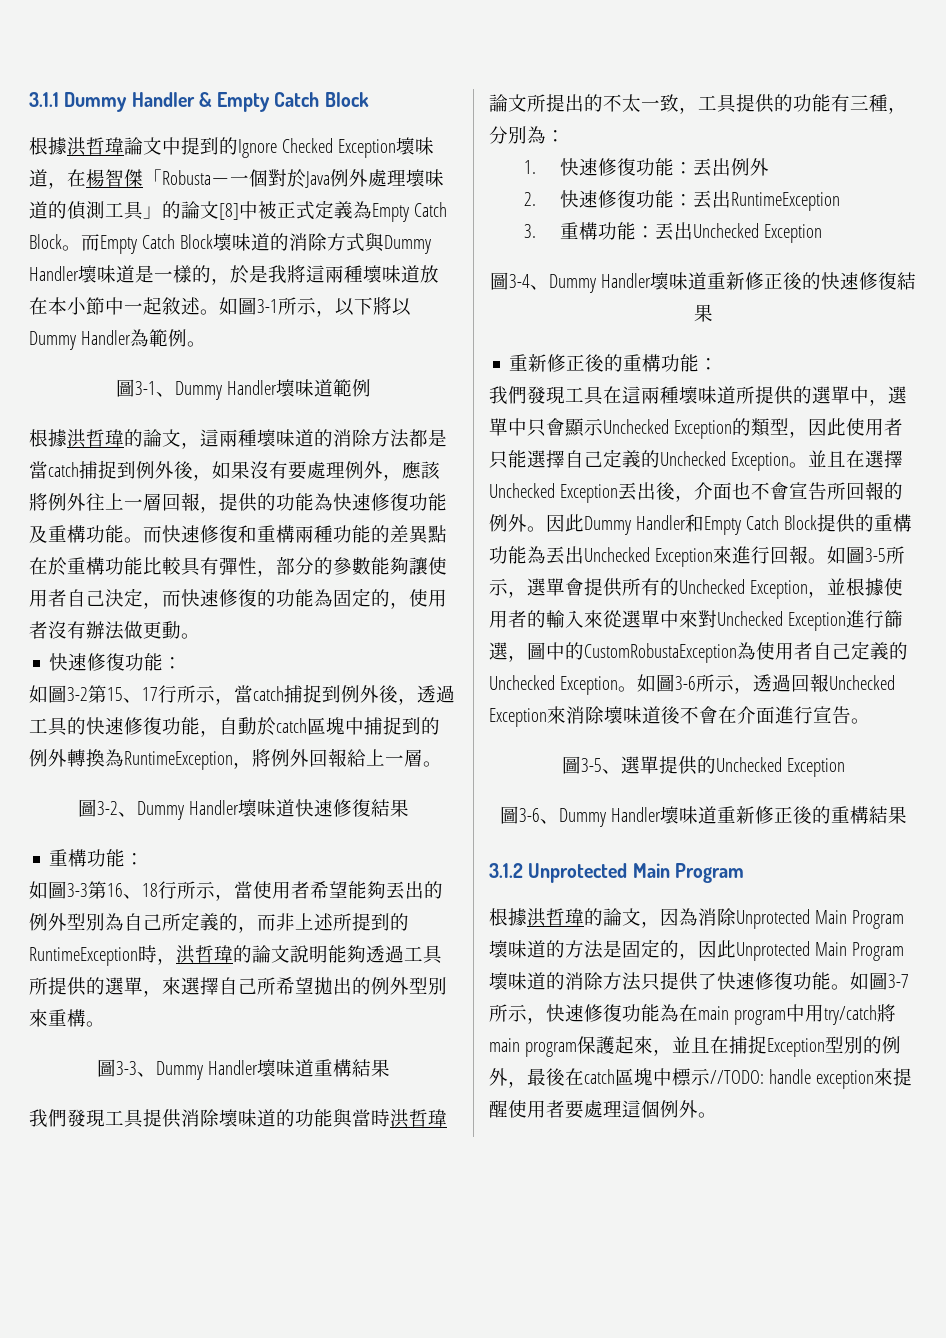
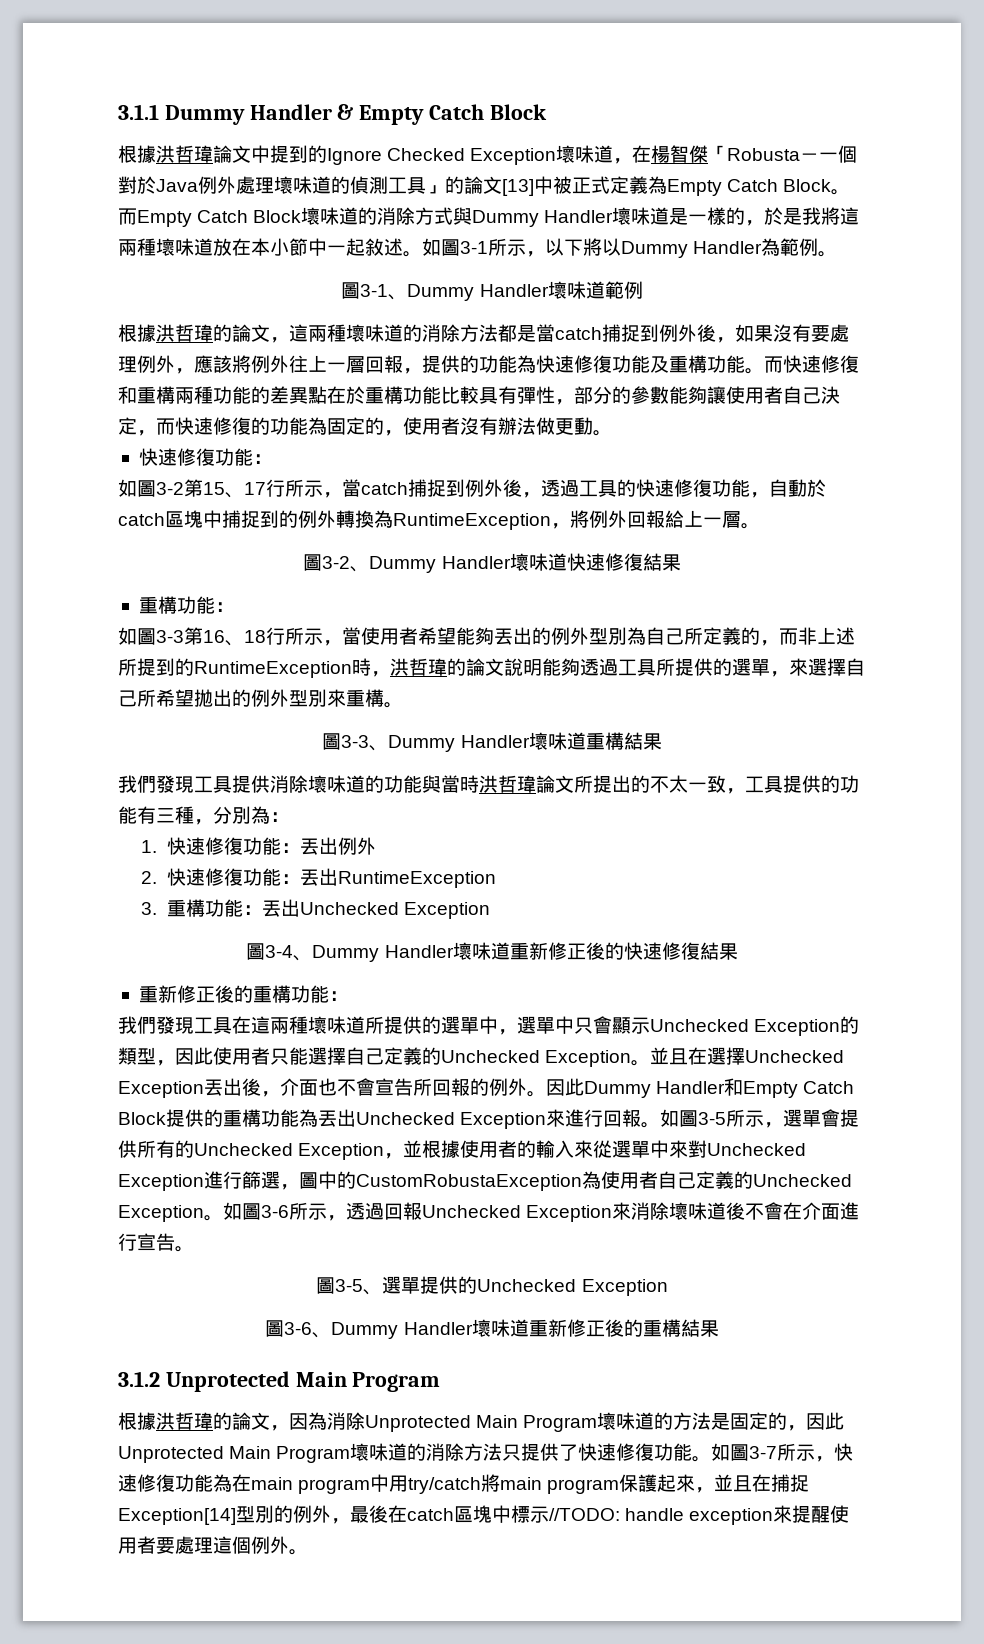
- 根據洪哲瑋論文中提到的Ignore Checked Exception壞味道，在楊智傑「Robusta－一個對於Java例外處理壞味道的偵測工具」的論文[8]中被正式定義為Empty Catch Block。
+ 根據洪哲瑋論文中提到的Ignore Checked Exception壞味道，在楊智傑「Robusta－一個對於Java例外處理壞味道的偵測工具」的論文[13]中被正式定義為Empty Catch Block。
- 如圖3-7所示，快速修復功能為在main program中用try/catch將main program保護起來，並且在捕捉Exception型別的例外，最後在catch區塊中標示//TODO: handle exception來提醒使用者要處理這個例外。
+ 如圖3-7所示，快速修復功能為在main program中用try/catch將main program保護起來，並且在捕捉Exception[14]型別的例外，最後在catch區塊中標示//TODO: handle exception來提醒使用者要處理這個例外。

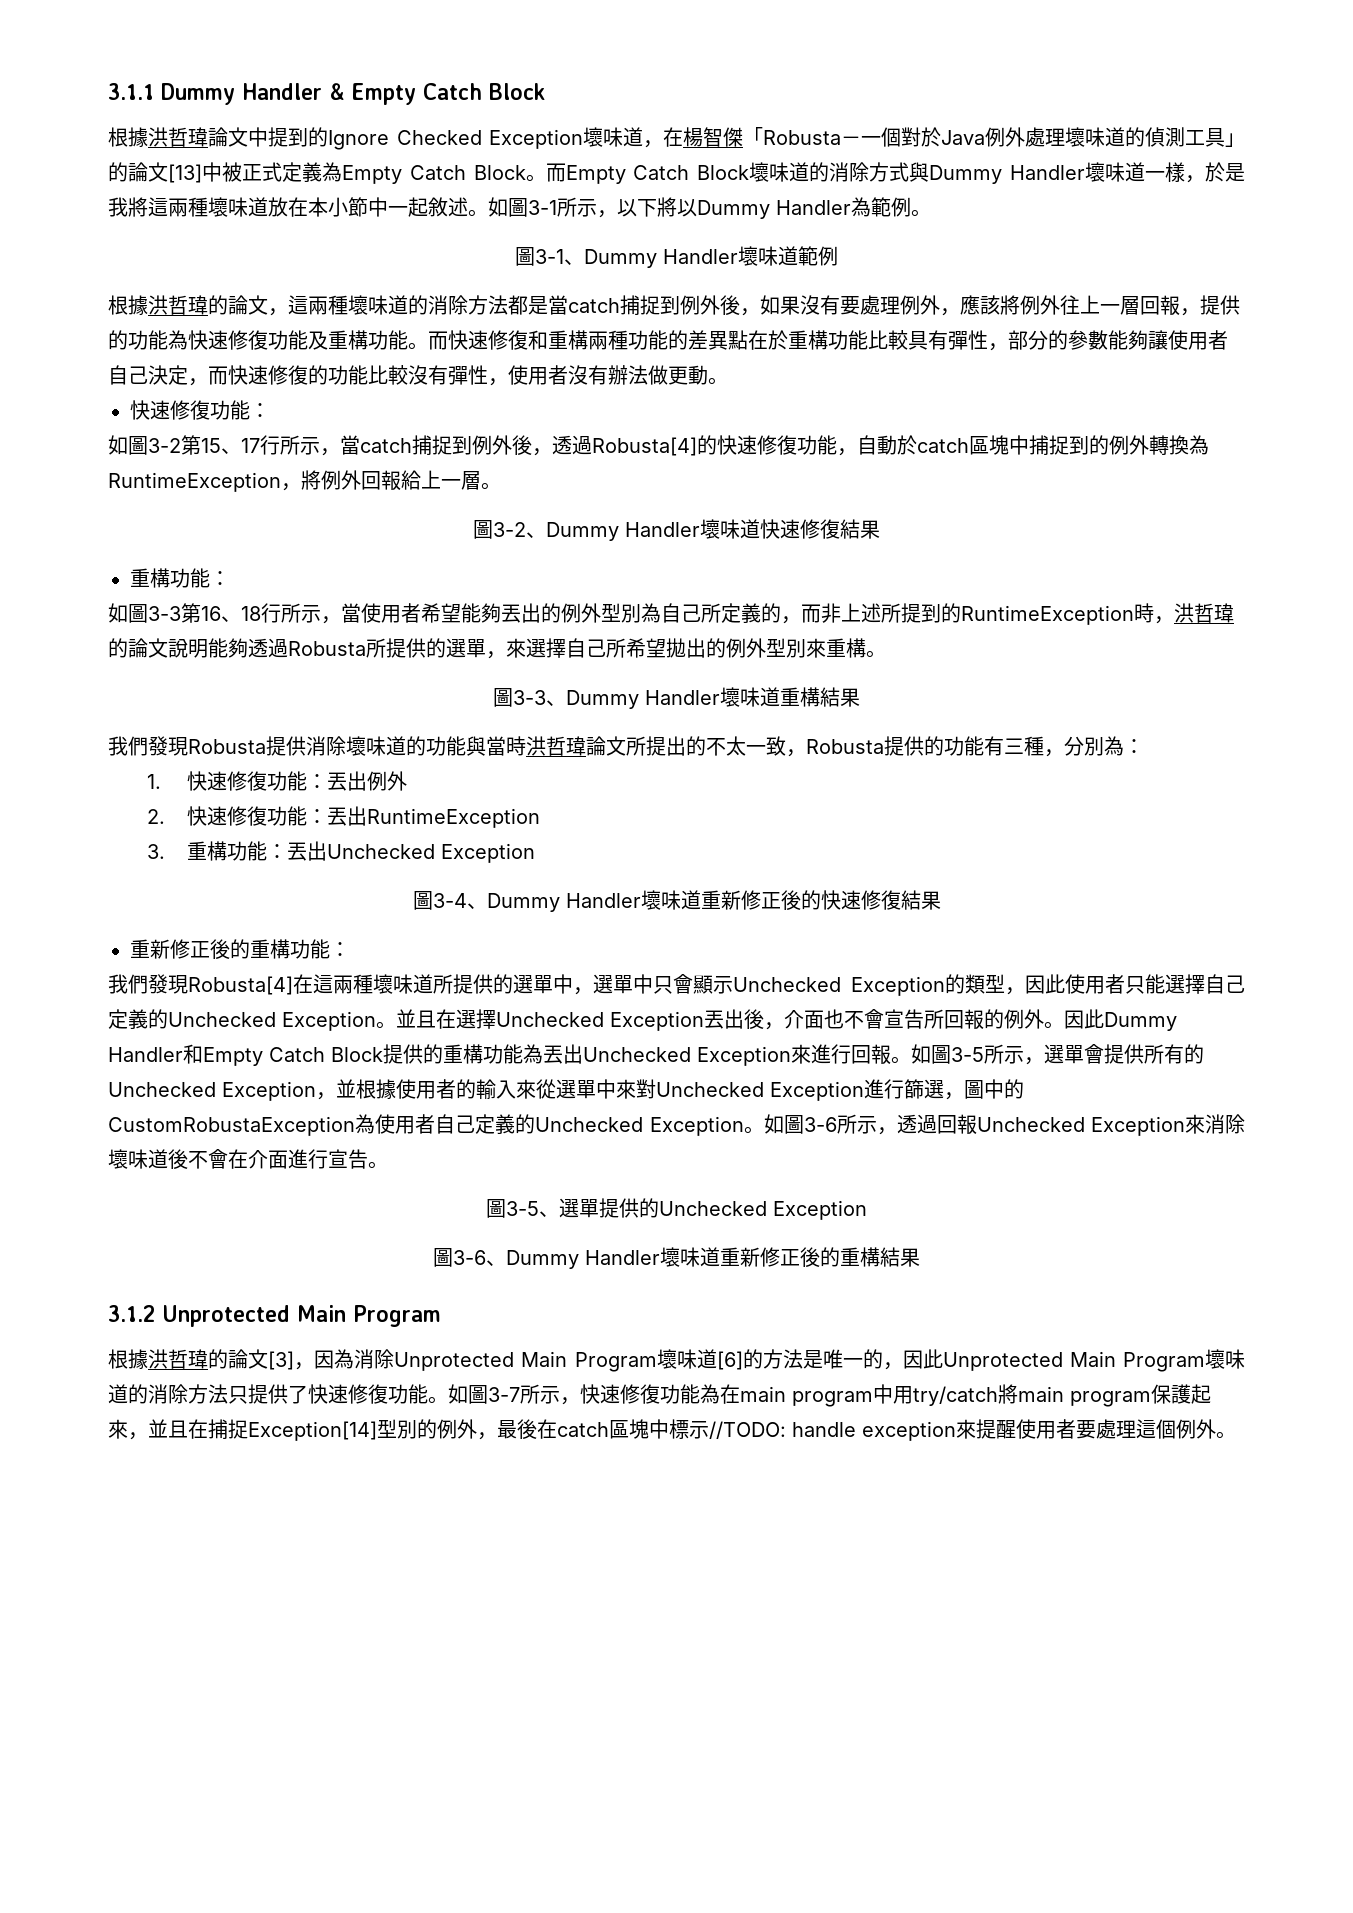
- 而Empty Catch Block壞味道的消除方式與Dummy Handler壞味道是一樣的，於是我將這兩種壞味道放在本小節中一起敘述。
+ 而Empty Catch Block壞味道的消除方式與Dummy Handler壞味道一樣，於是我將這兩種壞味道放在本小節中一起敘述。
- 而快速修復和重構兩種功能的差異點在於重構功能比較具有彈性，部分的參數能夠讓使用者自己決定，而快速修復的功能為固定的，使用者沒有辦法做更動。
+ 而快速修復和重構兩種功能的差異點在於重構功能比較具有彈性，部分的參數能夠讓使用者自己決定，而快速修復的功能比較沒有彈性，使用者沒有辦法做更動。
- 如圖3-2第15、17行所示，當catch捕捉到例外後，透過工具的快速修復功能，自動於catch區塊中捕捉到的例外轉換為RuntimeException，將例外回報給上一層。
+ 如圖3-2第15、17行所示，當catch捕捉到例外後，透過Robusta[4]的快速修復功能，自動於catch區塊中捕捉到的例外轉換為RuntimeException，將例外回報給上一層。
- 如圖3-3第16、18行所示，當使用者希望能夠丟出的例外型別為自己所定義的，而非上述所提到的RuntimeException時，洪哲瑋的論文說明能夠透過工具所提供的選單，來選擇自己所希望拋出的例外型別來重構。
+ 如圖3-3第16、18行所示，當使用者希望能夠丟出的例外型別為自己所定義的，而非上述所提到的RuntimeException時，洪哲瑋的論文說明能夠透過Robusta所提供的選單，來選擇自己所希望拋出的例外型別來重構。
- 我們發現工具提供消除壞味道的功能與當時洪哲瑋論文所提出的不太一致，工具提供的功能有三種，分別為：
+ 我們發現Robusta提供消除壞味道的功能與當時洪哲瑋論文所提出的不太一致，Robusta提供的功能有三種，分別為：
- 我們發現工具在這兩種壞味道所提供的選單中，選單中只會顯示Unchecked Exception的類型，因此使用者只能選擇自己定義的Unchecked Exception。
+ 我們發現Robusta[4]在這兩種壞味道所提供的選單中，選單中只會顯示Unchecked Exception的類型，因此使用者只能選擇自己定義的Unchecked Exception。
- 根據洪哲瑋的論文，因為消除Unprotected Main Program壞味道的方法是固定的，因此Unprotected Main Program壞味道的消除方法只提供了快速修復功能。
+ 根據洪哲瑋的論文[3]，因為消除Unprotected Main Program壞味道[6]的方法是唯一的，因此Unprotected Main Program壞味道的消除方法只提供了快速修復功能。

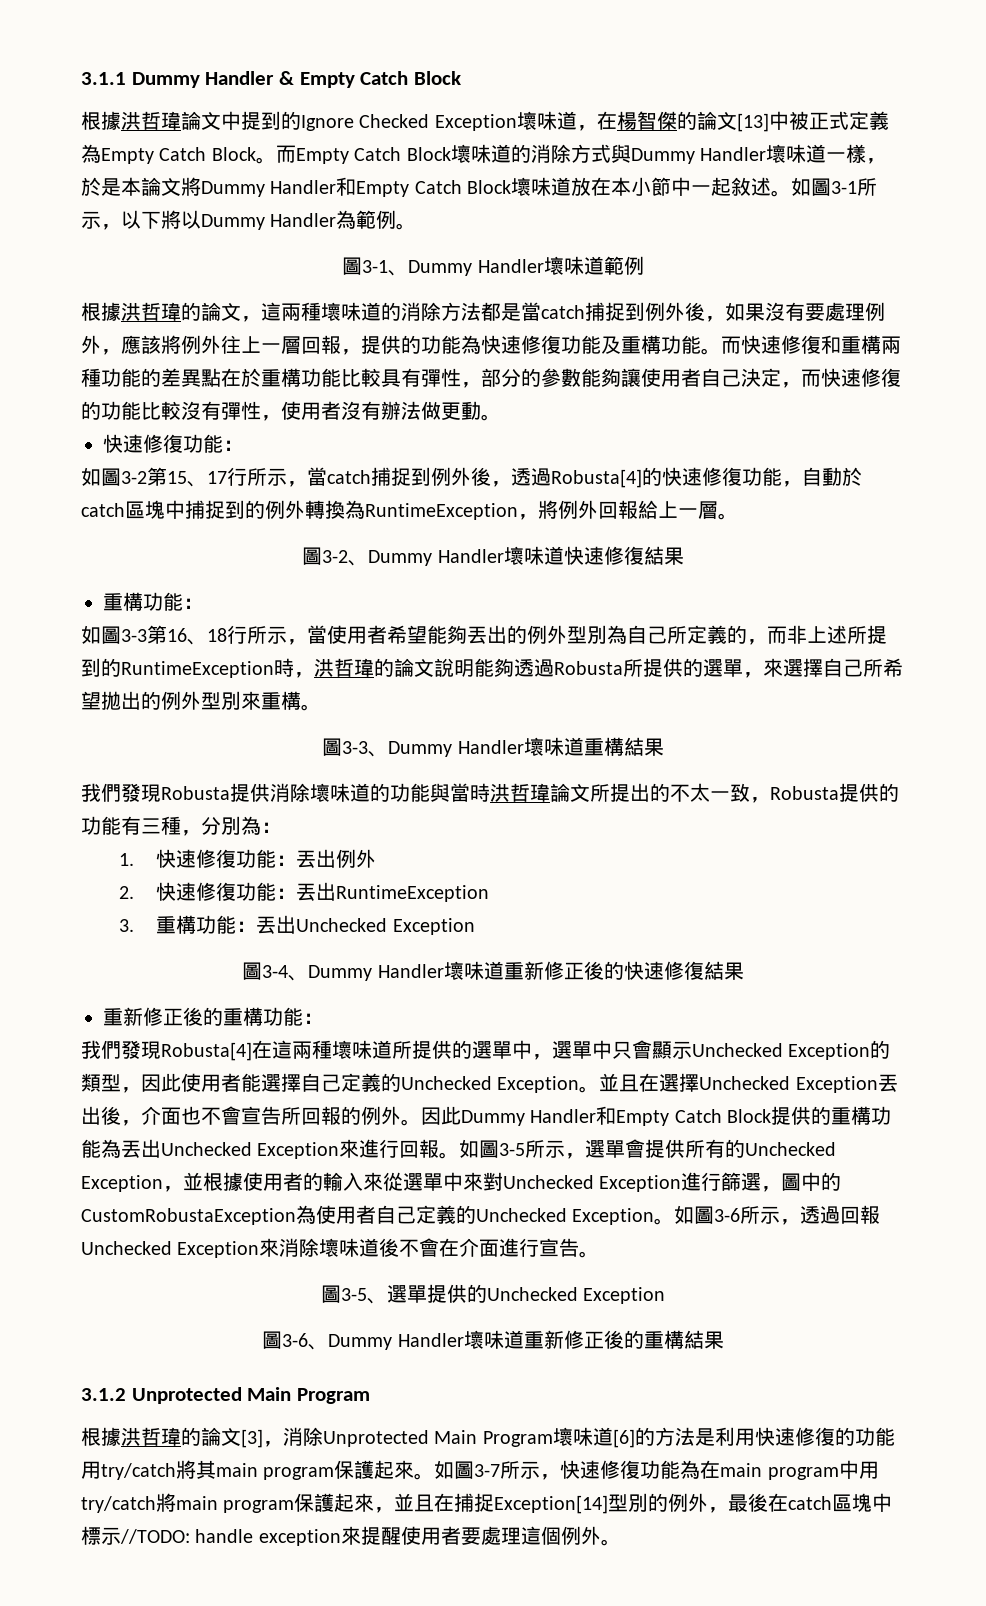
- 根據洪哲瑋論文中提到的Ignore Checked Exception壞味道，在楊智傑「Robusta－一個對於Java例外處理壞味道的偵測工具」的論文[13]中被正式定義為Empty Catch Block。
+ 根據洪哲瑋論文中提到的Ignore Checked Exception壞味道，在楊智傑的論文[13]中被正式定義為Empty Catch Block。
- 而Empty Catch Block壞味道的消除方式與Dummy Handler壞味道一樣，於是我將這兩種壞味道放在本小節中一起敘述。
+ 而Empty Catch Block壞味道的消除方式與Dummy Handler壞味道一樣，於是本論文將Dummy Handler和Empty Catch Block壞味道放在本小節中一起敘述。
- 我們發現Robusta[4]在這兩種壞味道所提供的選單中，選單中只會顯示Unchecked Exception的類型，因此使用者只能選擇自己定義的Unchecked Exception。
+ 我們發現Robusta[4]在這兩種壞味道所提供的選單中，選單中只會顯示Unchecked Exception的類型，因此使用者能選擇自己定義的Unchecked Exception。
- 根據洪哲瑋的論文[3]，因為消除Unprotected Main Program壞味道[6]的方法是唯一的，因此Unprotected Main Program壞味道的消除方法只提供了快速修復功能。
+ 根據洪哲瑋的論文[3]，消除Unprotected Main Program壞味道[6]的方法是利用快速修復的功能用try/catch將其main program保護起來。

